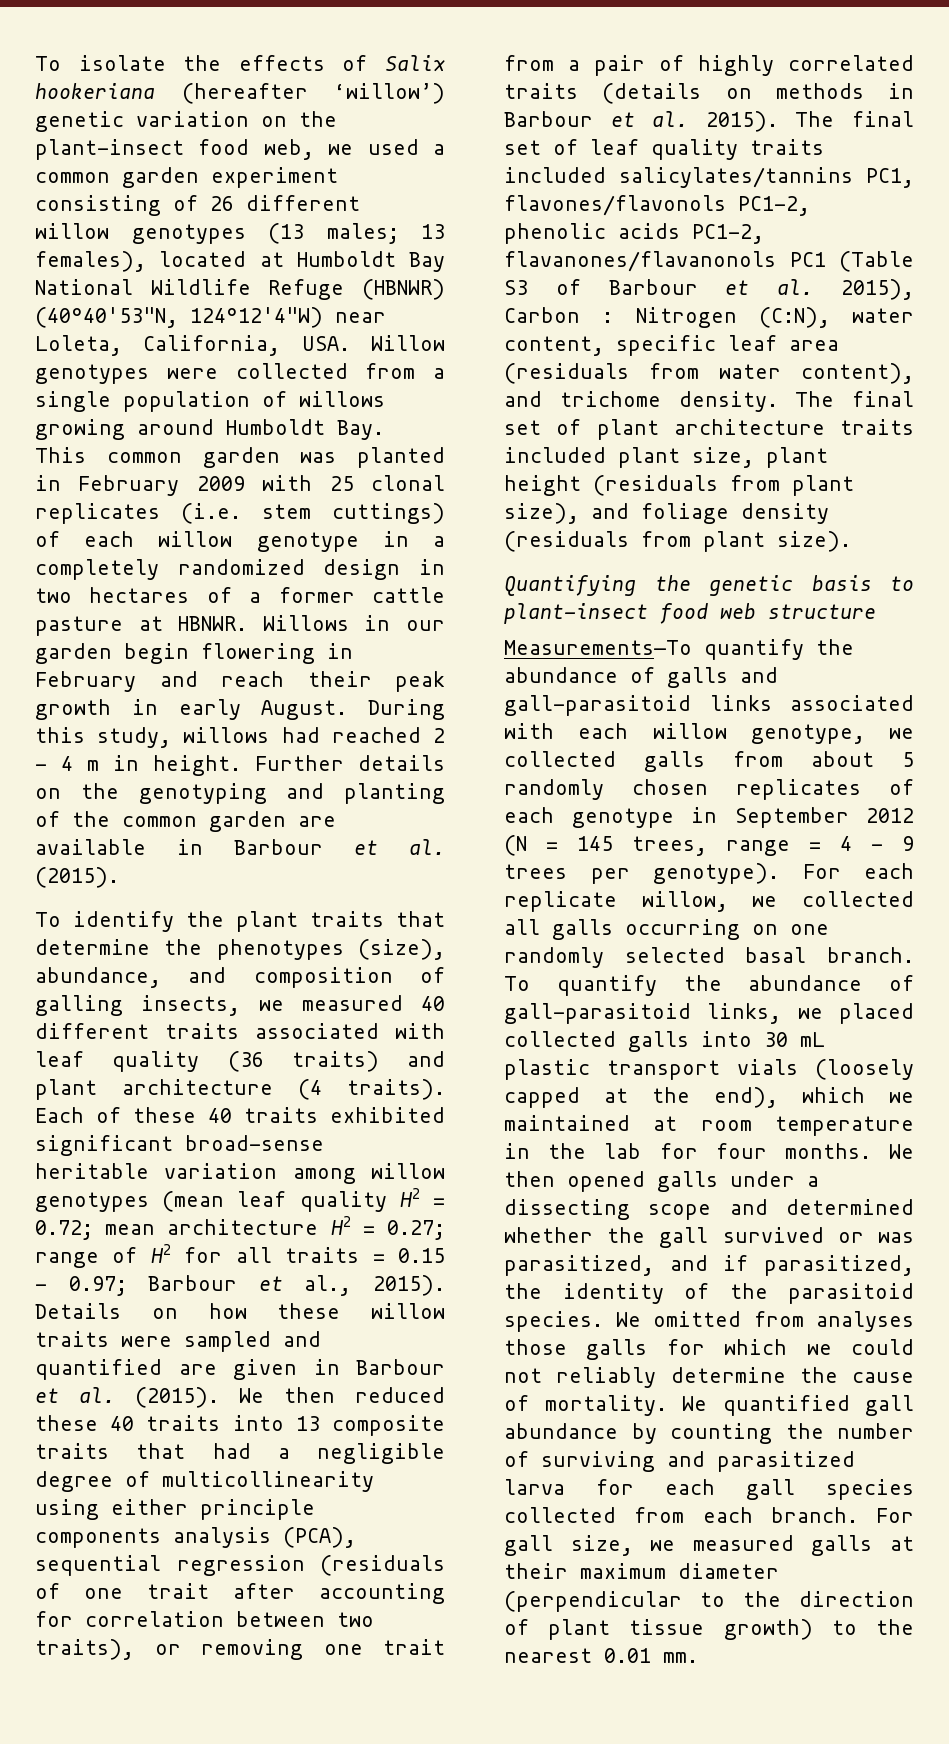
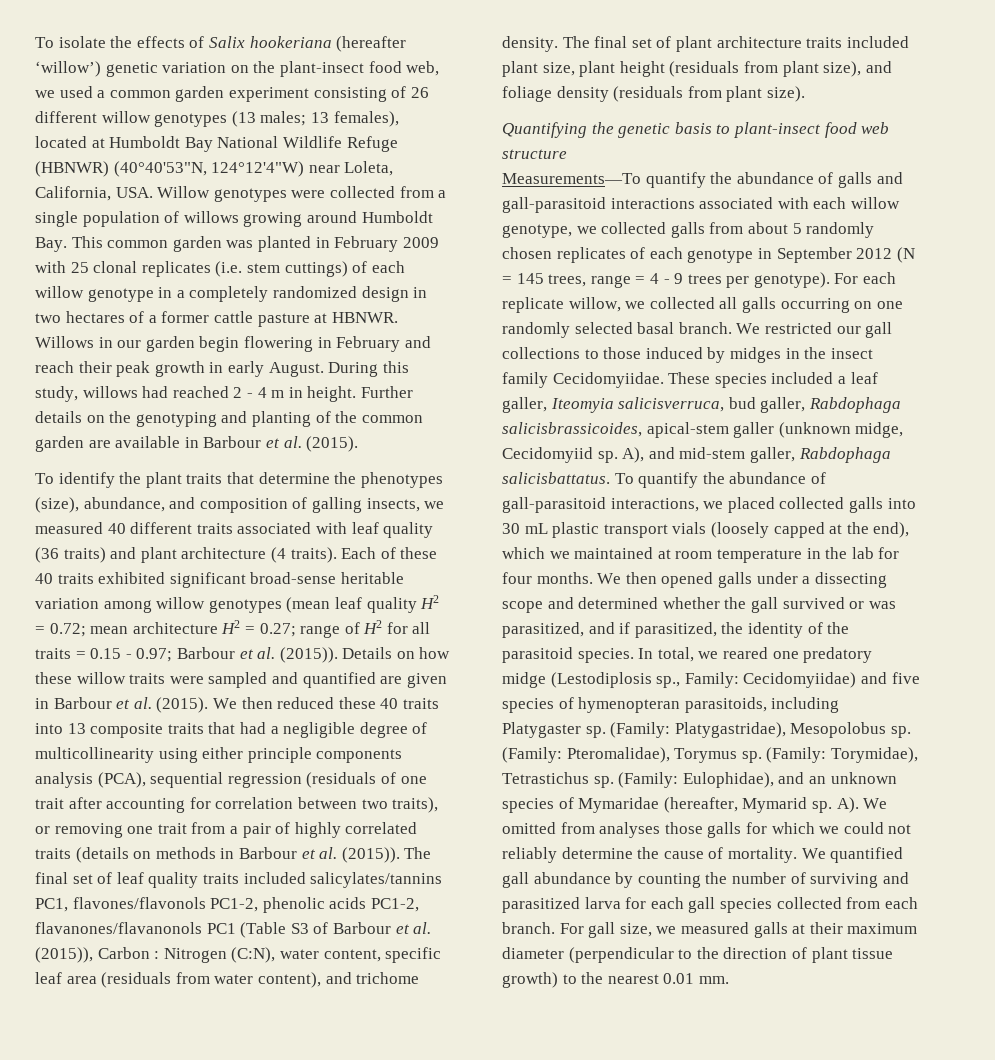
- Each of these 40 traits exhibited significant broad-sense heritable variation among willow genotypes (mean leaf quality H2 = 0.72; mean architecture H2 = 0.27; range of H2 for all traits = 0.15 - 0.97; Barbour et al., 2015).
+ Each of these 40 traits exhibited significant broad-sense heritable variation among willow genotypes (mean leaf quality H2 = 0.72; mean architecture H2 = 0.27; range of H2 for all traits = 0.15 - 0.97; Barbour et al. (2015)).
- We then reduced these 40 traits into 13 composite traits that had a negligible degree of multicollinearity using either principle components analysis (PCA), sequential regression (residuals of one trait after accounting for correlation between two traits), or removing one trait from a pair of highly correlated traits (details on methods in Barbour et al. 2015).
+ We then reduced these 40 traits into 13 composite traits that had a negligible degree of multicollinearity using either principle components analysis (PCA), sequential regression (residuals of one trait after accounting for correlation between two traits), or removing one trait from a pair of highly correlated traits (details on methods in Barbour et al. (2015)).
- The final set of leaf quality traits included salicylates/tannins PC1, flavones/flavonols PC1-2, phenolic acids PC1-2, flavanones/flavanonols PC1 (Table S3 of Barbour et al. 2015), Carbon : Nitrogen (C:N), water content, specific leaf area (residuals from water content), and trichome density.
+ The final set of leaf quality traits included salicylates/tannins PC1, flavones/flavonols PC1-2, phenolic acids PC1-2, flavanones/flavanonols PC1 (Table S3 of Barbour et al. (2015)), Carbon : Nitrogen (C:N), water content, specific leaf area (residuals from water content), and trichome density.
- Measurements—To quantify the abundance of galls and gall-parasitoid links associated with each willow genotype, we collected galls from about 5 randomly chosen replicates of each genotype in September 2012 (N = 145 trees, range = 4 - 9 trees per genotype).
+ Measurements—To quantify the abundance of galls and gall-parasitoid interactions associated with each willow genotype, we collected galls from about 5 randomly chosen replicates of each genotype in September 2012 (N = 145 trees, range = 4 - 9 trees per genotype).
+ We restricted our gall collections to those induced by midges in the insect family Cecidomyiidae. These species included a leaf galler, Iteomyia salicisverruca, bud galler, Rabdophaga salicisbrassicoides, apical-stem galler (unknown midge, Cecidomyiid sp. A), and mid-stem galler, Rabdophaga salicisbattatus.
- To quantify the abundance of gall-parasitoid links, we placed collected galls into 30 mL plastic transport vials (loosely capped at the end), which we maintained at room temperature in the lab for four months.
+ To quantify the abundance of gall-parasitoid interactions, we placed collected galls into 30 mL plastic transport vials (loosely capped at the end), which we maintained at room temperature in the lab for four months.
- We omitted from analyses those galls for which we could not reliably determine the cause of mortality.
+ In total, we reared one predatory midge (Lestodiplosis sp., Family: Cecidomyiidae) and five species of hymenopteran parasitoids, including Platygaster sp. (Family: Platygastridae), Mesopolobus sp. (Family: Pteromalidae), Torymus sp. (Family: Torymidae), Tetrastichus sp. (Family: Eulophidae), and an unknown species of Mymaridae (hereafter, Mymarid sp. A). We omitted from analyses those galls for which we could not reliably determine the cause of mortality.

